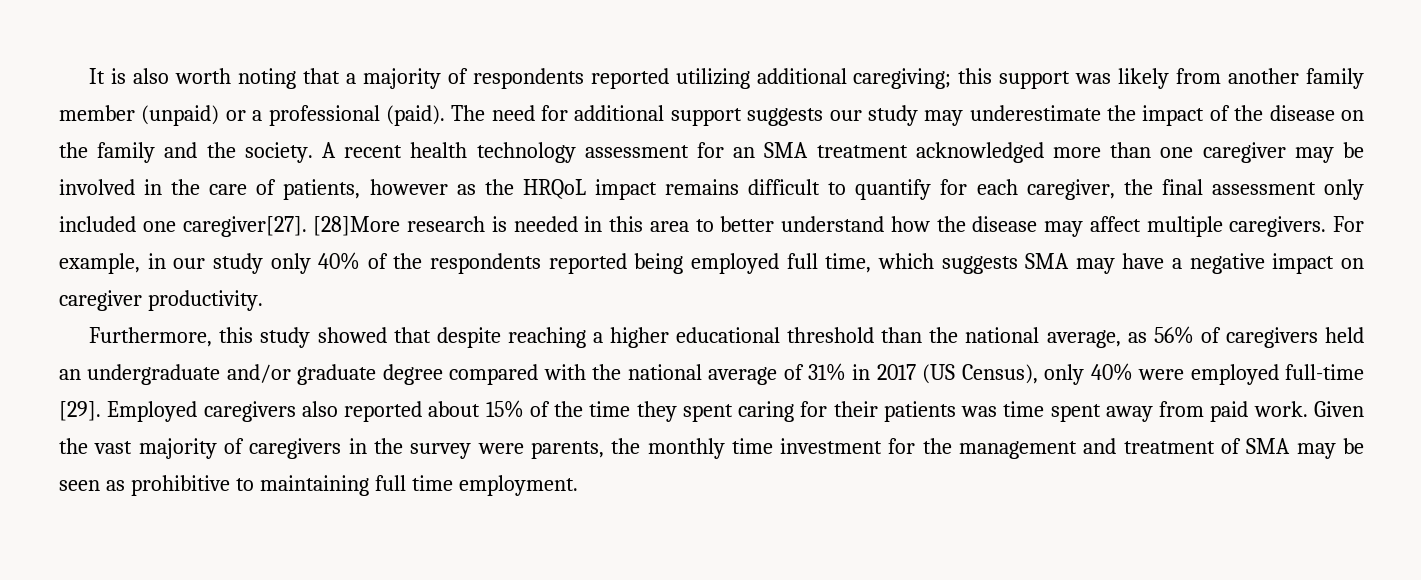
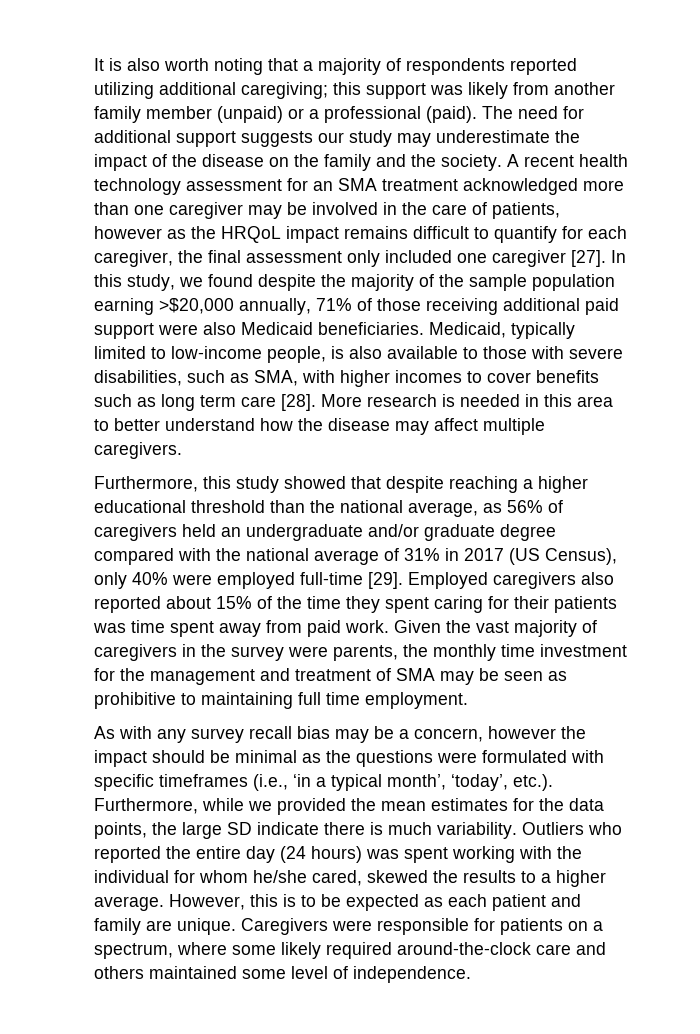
- A recent health technology assessment for an SMA treatment acknowledged more than one caregiver may be involved in the care of patients, however as the HRQoL impact remains difficult to quantify for each caregiver, the final assessment only included one caregiver[27]. [28]More research is needed in this area to better understand how the disease may affect multiple caregivers. For example, in our study only 40% of the respondents reported being employed full time, which suggests SMA may have a negative impact on caregiver productivity.
+ A recent health technology assessment for an SMA treatment acknowledged more than one caregiver may be involved in the care of patients, however as the HRQoL impact remains difficult to quantify for each caregiver, the final assessment only included one caregiver [27]. In this study, we found despite the majority of the sample population earning >$20,000 annually, 71% of those receiving additional paid support were also Medicaid beneficiaries. Medicaid, typically limited to low-income people, is also available to those with severe disabilities, such as SMA, with higher incomes to cover benefits such as long term care [28]. More research is needed in this area to better understand how the disease may affect multiple caregivers.
+ As with any survey recall bias may be a concern, however the impact should be minimal as the questions were formulated with specific timeframes (i.e., ‘in a typical month’, ‘today’, etc.). Furthermore, while we provided the mean estimates for the data points, the large SD indicate there is much variability. Outliers who reported the entire day (24 hours) was spent working with the individual for whom he/she cared, skewed the results to a higher average. However, this is to be expected as each patient and family are unique. Caregivers were responsible for patients on a spectrum, where some likely required around-the-clock care and others maintained some level of independence.

